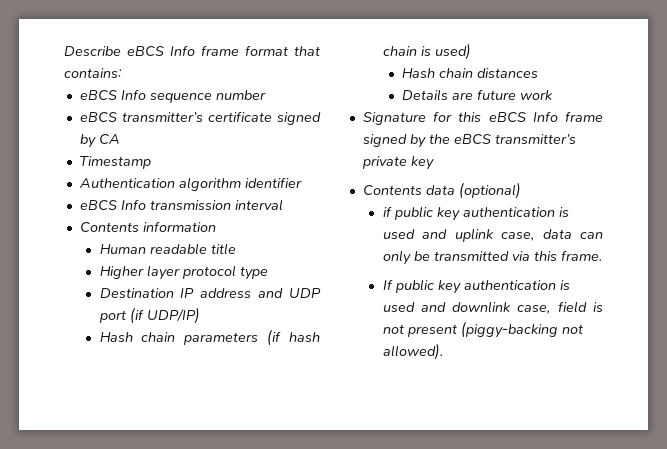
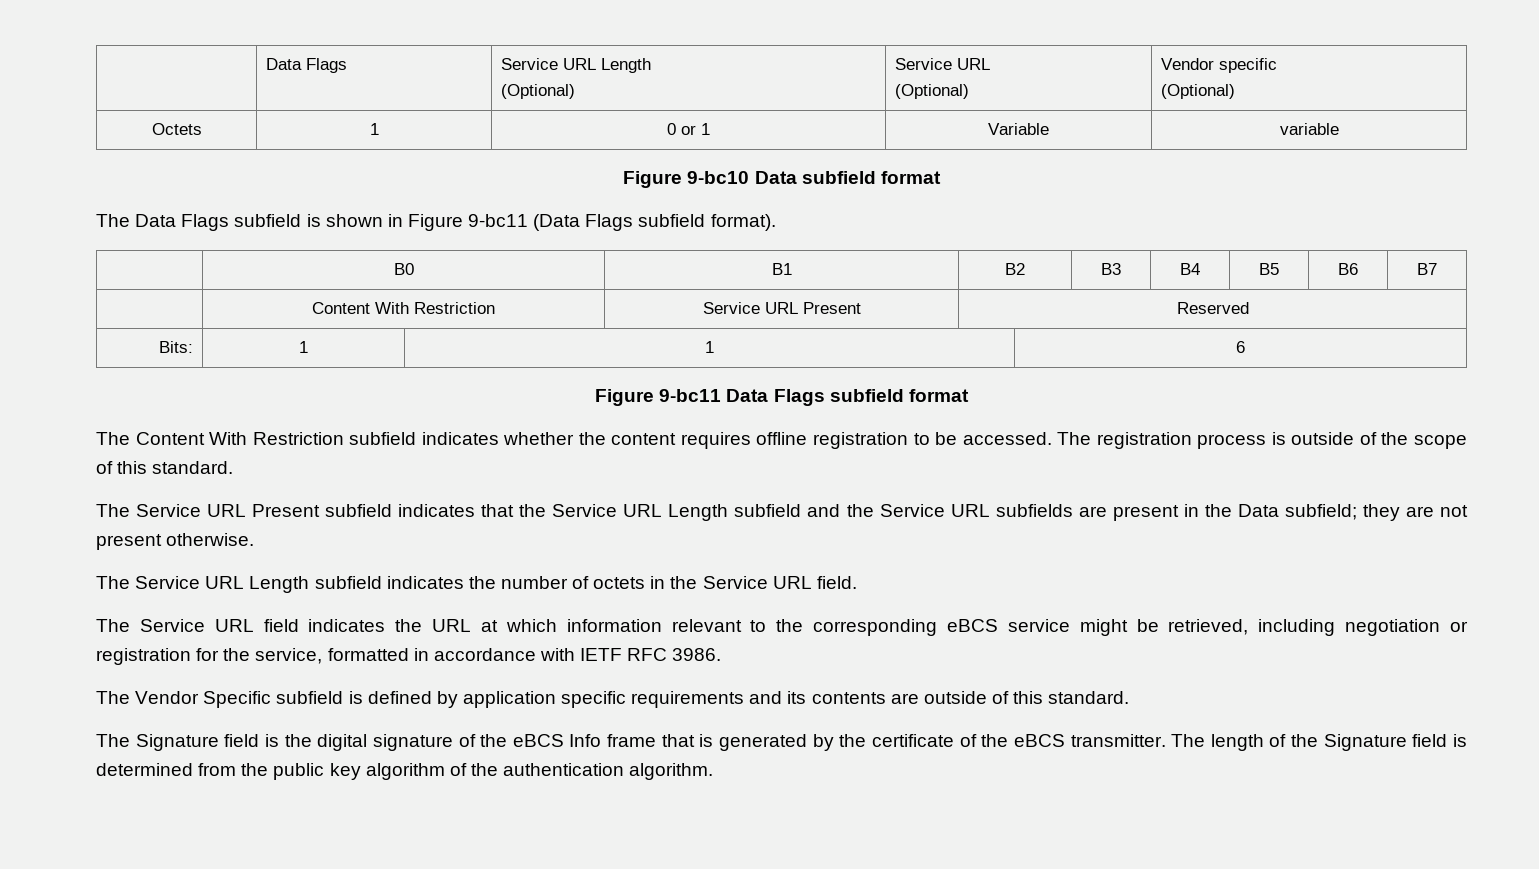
- Describe eBCS Info frame format that contains:
- eBCS Info sequence number
- eBCS transmitter’s certificate signed by CA
- Timestamp
- Authentication algorithm identifier
- eBCS Info transmission interval
- Contents information
- Human readable title
- Higher layer protocol type
- Destination IP address and UDP port (if UDP/IP)
- Hash chain parameters (if hash chain is used)
- Hash chain distances
- Details are future work
- Signature for this eBCS Info frame signed by the eBCS transmitter’s private key
- Contents data (optional)
- if public key authentication is used and uplink case, data can only be transmitted via this frame.
- If public key authentication is used and downlink case, field is not present (piggy-backing not allowed).
+ | Data Flags | Service URL Length
+ (Optional) | Service URL
+ (Optional) | Vendor specific
+ (Optional)
+ Octets | 1 | 0 or 1 | Variable | variable
+ Figure 9-bc10 Data subfield format
+ The Data Flags subfield is shown in Figure 9-bc11 (Data Flags subfield format).
+ | B0 | B1 | B2 | B3 | B4 | B5 | B6 | B7
+ | Content With Restriction | Service URL Present | Reserved
+ Bits: | 1 | 1 | 6
+ Figure 9-bc11 Data Flags subfield format
+ The Content With Restriction subfield indicates whether the content requires offline registration to be accessed. The registration process is outside of the scope of this standard.
+ The Service URL Present subfield indicates that the Service URL Length subfield and the Service URL subfields are present in the Data subfield; they are not present otherwise.
+ The Service URL Length subfield indicates the number of octets in the Service URL field.
+ The Service URL field indicates the URL at which information relevant to the corresponding eBCS service might be retrieved, including negotiation or registration for the service, formatted in accordance with IETF RFC 3986.
+ The Vendor Specific subfield is defined by application specific requirements and its contents are outside of this standard.
+ The Signature field is the digital signature of the eBCS Info frame that is generated by the certificate of the eBCS transmitter. The length of the Signature field is determined from the public key algorithm of the authentication algorithm.

